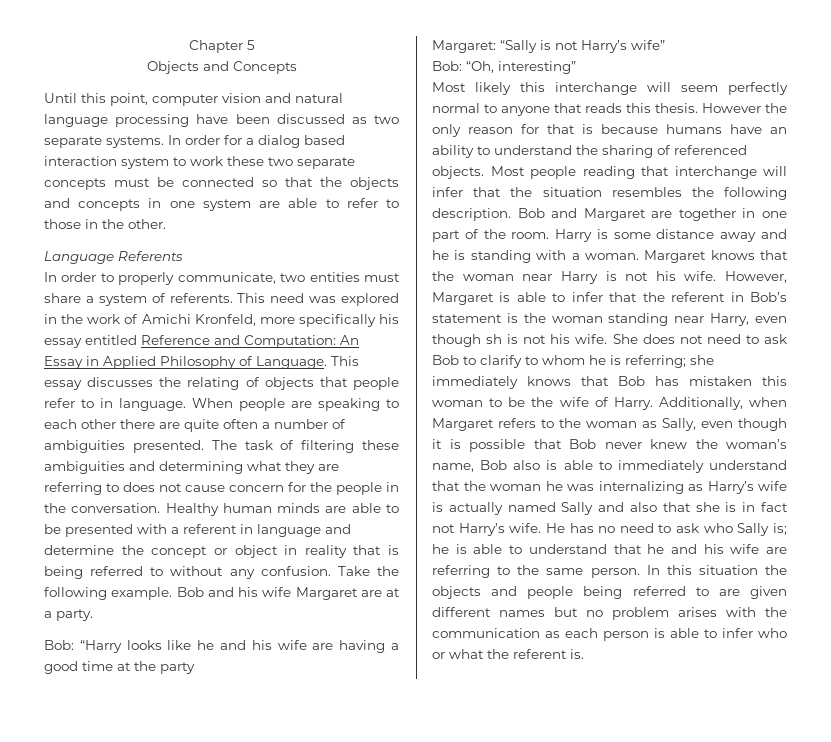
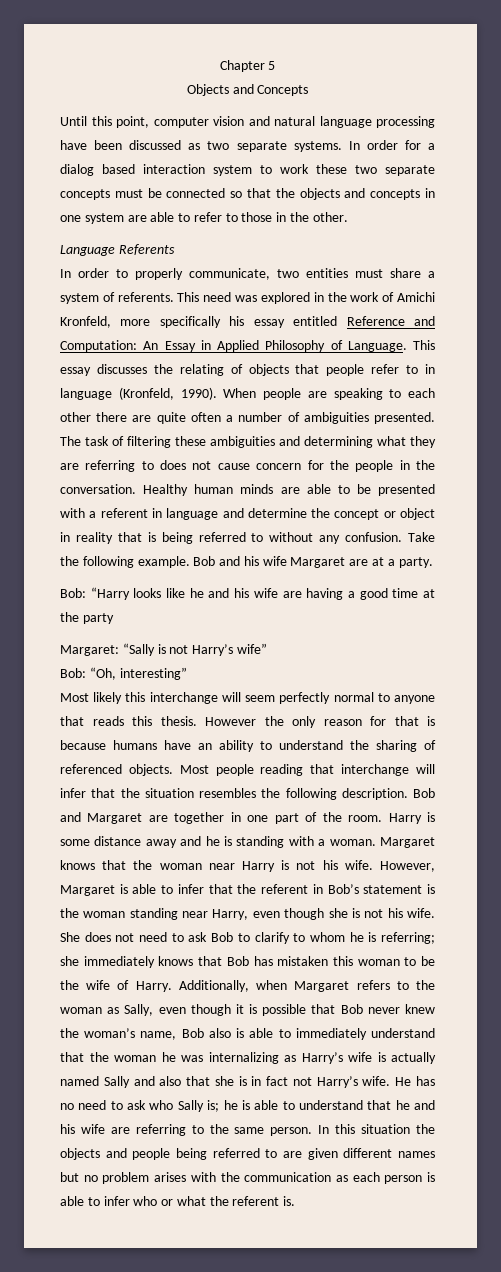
- This essay discusses the relating of objects that people refer to in language.
+ This essay discusses the relating of objects that people refer to in language (Kronfeld, 1990).
- However, Margaret is able to infer that the referent in Bob’s statement is the woman standing near Harry, even though sh is not his wife.
+ However, Margaret is able to infer that the referent in Bob’s statement is the woman standing near Harry, even though she is not his wife.

